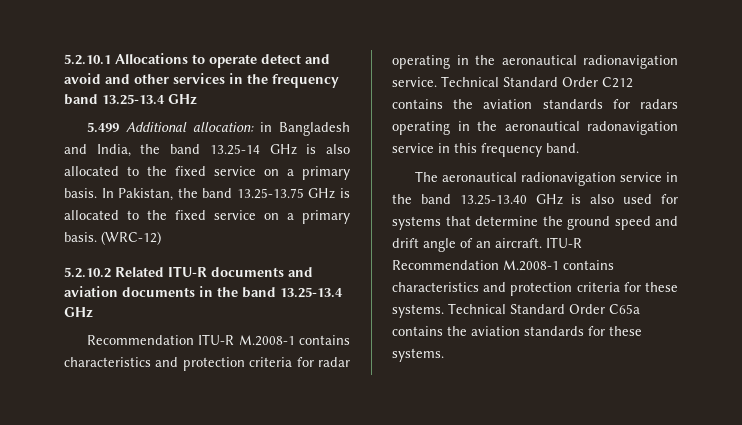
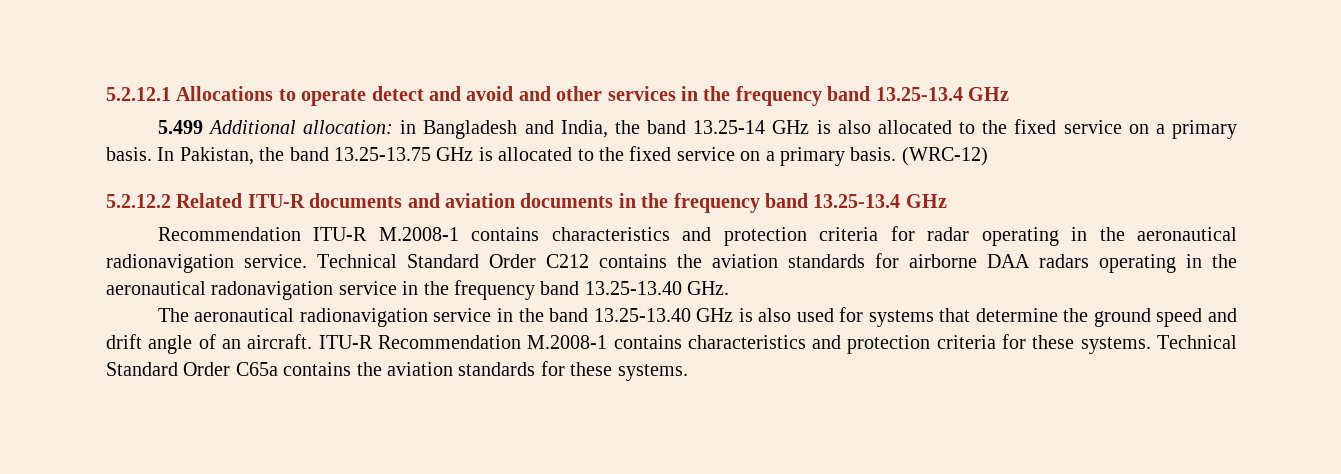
- 5.2.10.1 Allocations to operate detect and avoid and other services in the frequency band 13.25-13.4 GHz
+ 5.2.12.1 Allocations to operate detect and avoid and other services in the frequency band 13.25-13.4 GHz
- 5.2.10.2 Related ITU-R documents and aviation documents in the band 13.25-13.4 GHz
+ 5.2.12.2 Related ITU-R documents and aviation documents in the frequency band 13.25-13.4 GHz
- Technical Standard Order C212 contains the aviation standards for radars operating in the aeronautical radonavigation service in this frequency band.
+ Technical Standard Order C212 contains the aviation standards for airborne DAA radars operating in the aeronautical radonavigation service in the frequency band 13.25-13.40 GHz.

